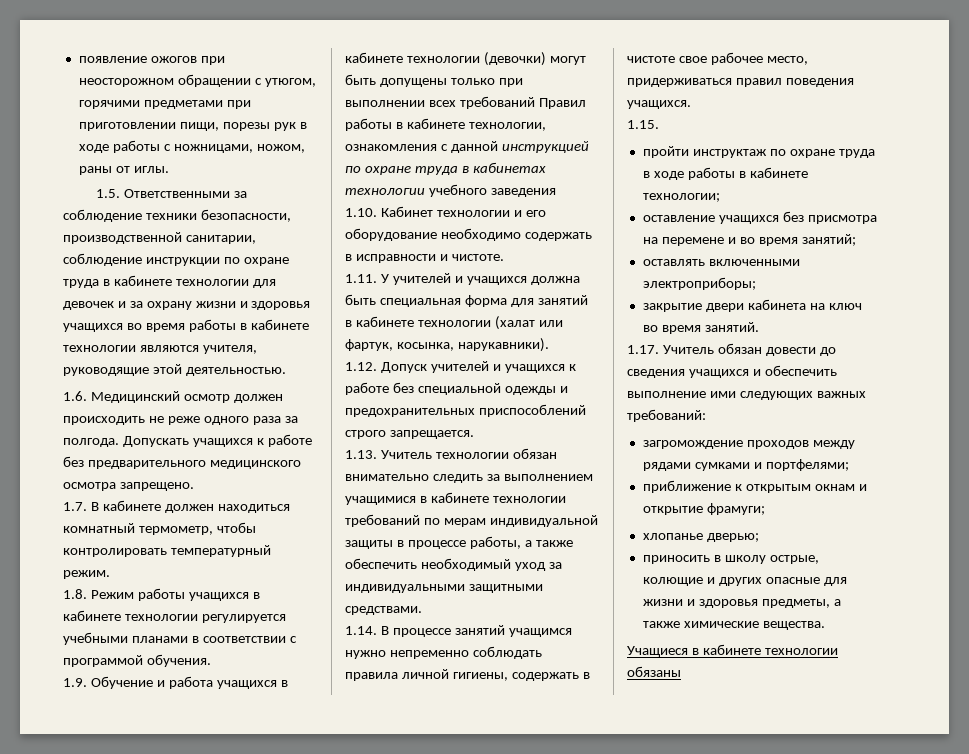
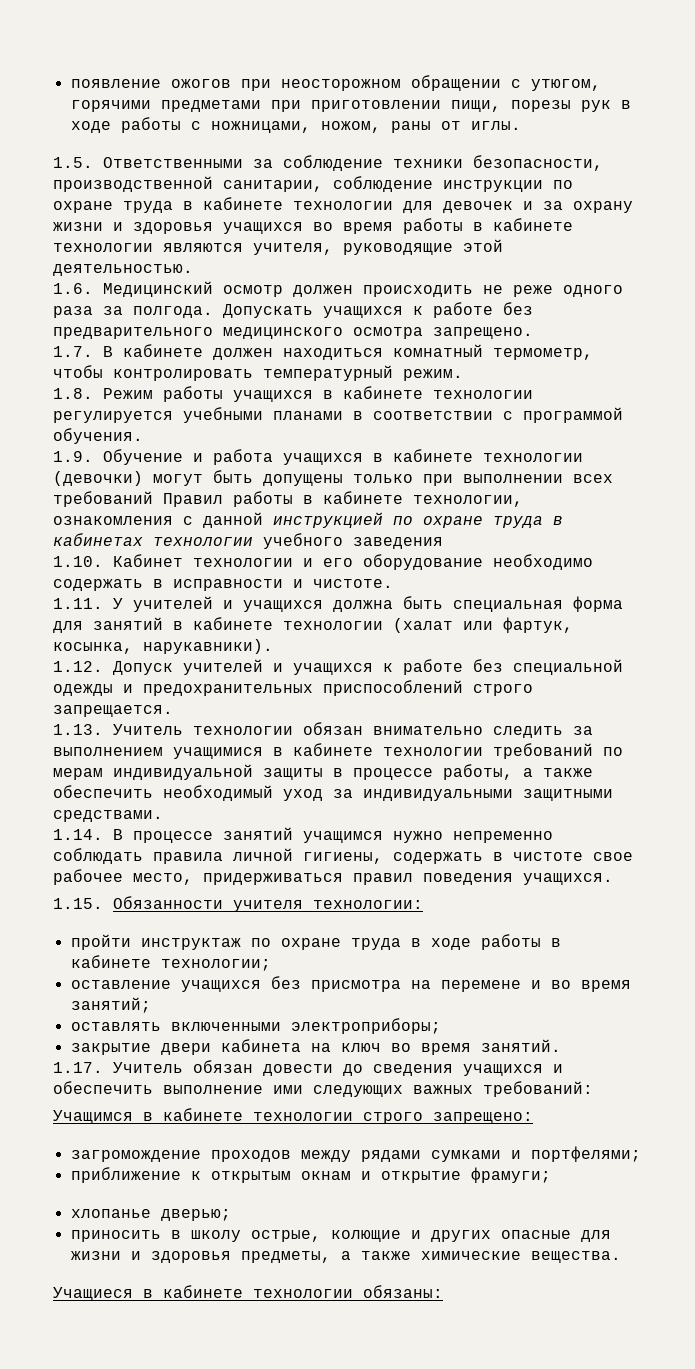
- 1.15.
+ 1.15. Обязанности учителя технологии:
+ Учащимся в кабинете технологии строго запрещено:
- Учащиеся в кабинете технологии обязаны
+ Учащиеся в кабинете технологии обязаны:

